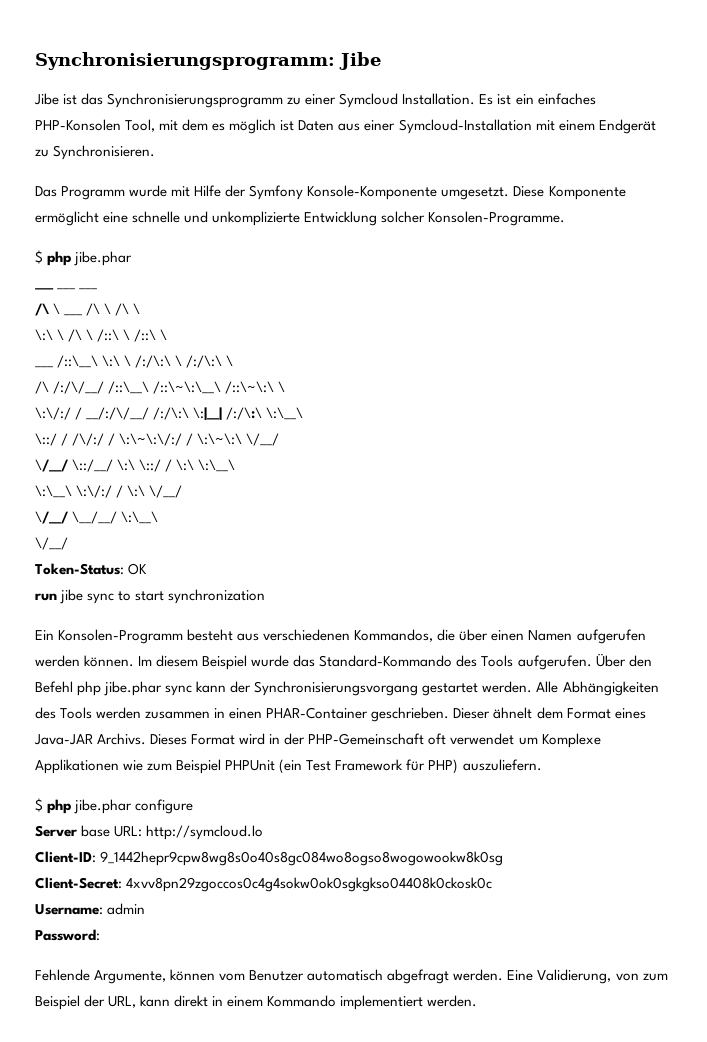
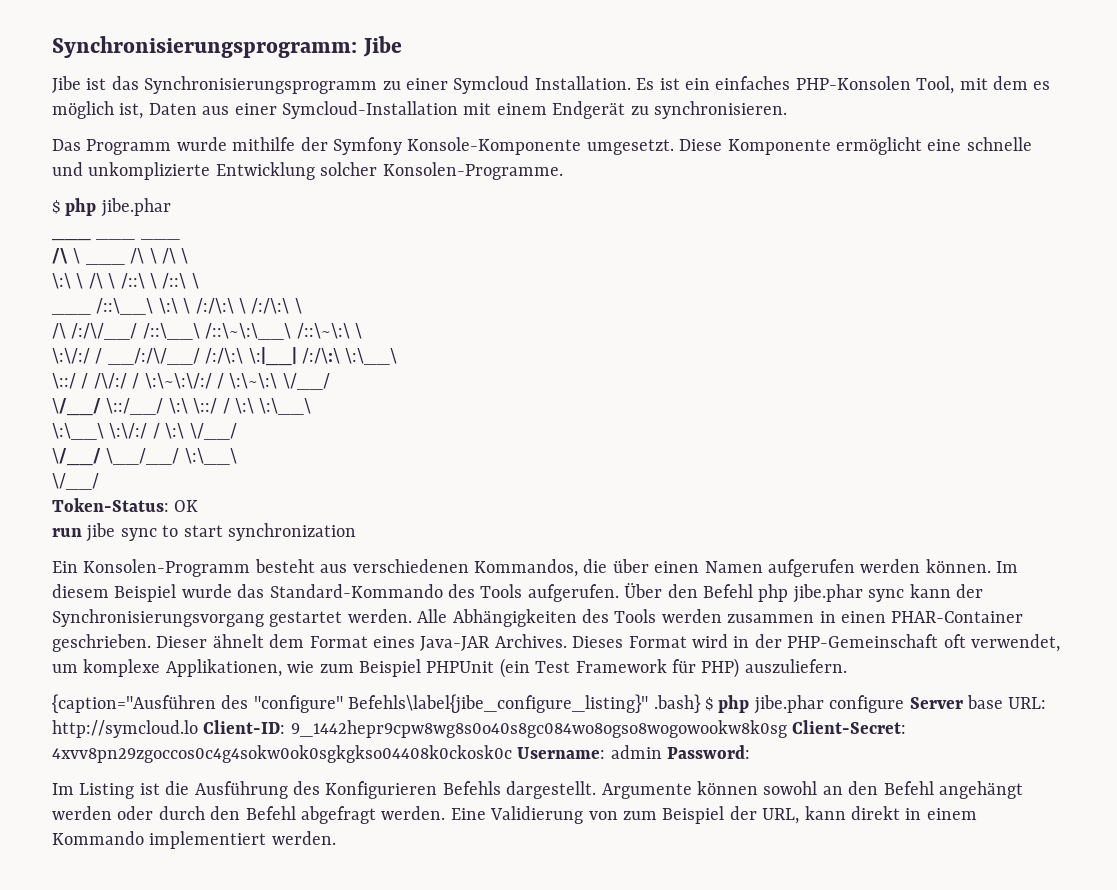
- Es ist ein einfaches PHP-Konsolen Tool, mit dem es möglich ist Daten aus einer Symcloud-Installation mit einem Endgerät zu Synchronisieren.
+ Es ist ein einfaches PHP-Konsolen Tool, mit dem es möglich ist, Daten aus einer Symcloud-Installation mit einem Endgerät zu synchronisieren.
- Das Programm wurde mit Hilfe der Symfony Konsole-Komponente umgesetzt.
+ Das Programm wurde mithilfe der Symfony Konsole-Komponente umgesetzt.
- Dieser ähnelt dem Format eines Java-JAR Archivs.
+ Dieser ähnelt dem Format eines Java-JAR Archives.
- Dieses Format wird in der PHP-Gemeinschaft oft verwendet um Komplexe Applikationen wie zum Beispiel PHPUnit (ein Test Framework für PHP) auszuliefern.
+ Dieses Format wird in der PHP-Gemeinschaft oft verwendet, um komplexe Applikationen, wie zum Beispiel PHPUnit (ein Test Framework für PHP) auszuliefern.
- $ php jibe.phar configure
- Server base URL: http://symcloud.lo
- Client-ID: 9_1442hepr9cpw8wg8s0o40s8gc084wo8ogso8wogowookw8k0sg
- Client-Secret: 4xvv8pn29zgoccos0c4g4sokw0ok0sgkgkso04408k0ckosk0c
- Username: admin
- Password:
+ {caption="Ausführen des "configure" Befehls\label{jibe_configure_listing}" .bash} $ php jibe.phar configure Server base URL: http://symcloud.lo Client-ID: 9_1442hepr9cpw8wg8s0o40s8gc084wo8ogso8wogowookw8k0sg Client-Secret: 4xvv8pn29zgoccos0c4g4sokw0ok0sgkgkso04408k0ckosk0c Username: admin Password:
- Fehlende Argumente, können vom Benutzer automatisch abgefragt werden.
+ Im Listing ist die Ausführung des Konfigurieren Befehls dargestellt. Argumente können sowohl an den Befehl angehängt werden oder durch den Befehl abgefragt werden.
- Eine Validierung, von zum Beispiel der URL, kann direkt in einem Kommando implementiert werden.
+ Eine Validierung von zum Beispiel der URL, kann direkt in einem Kommando implementiert werden.

